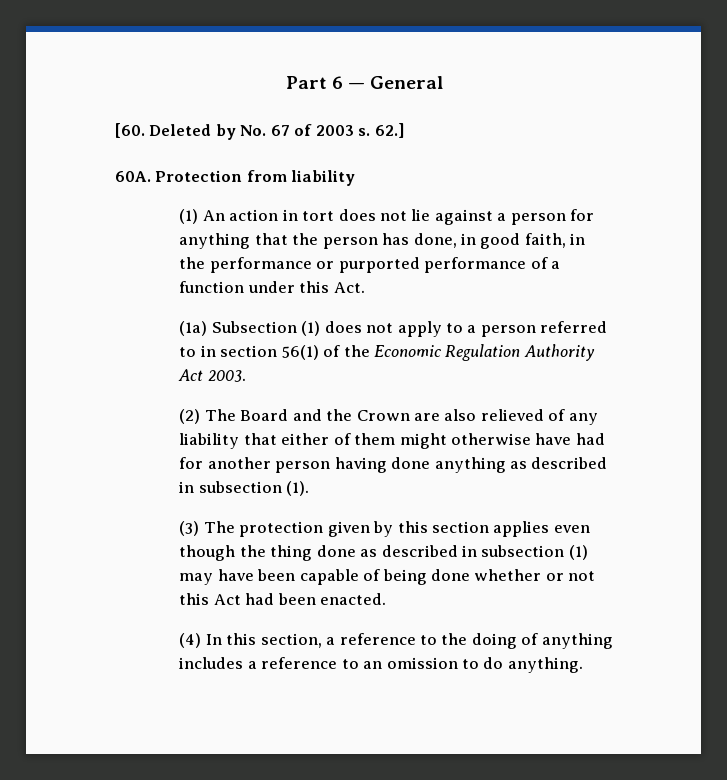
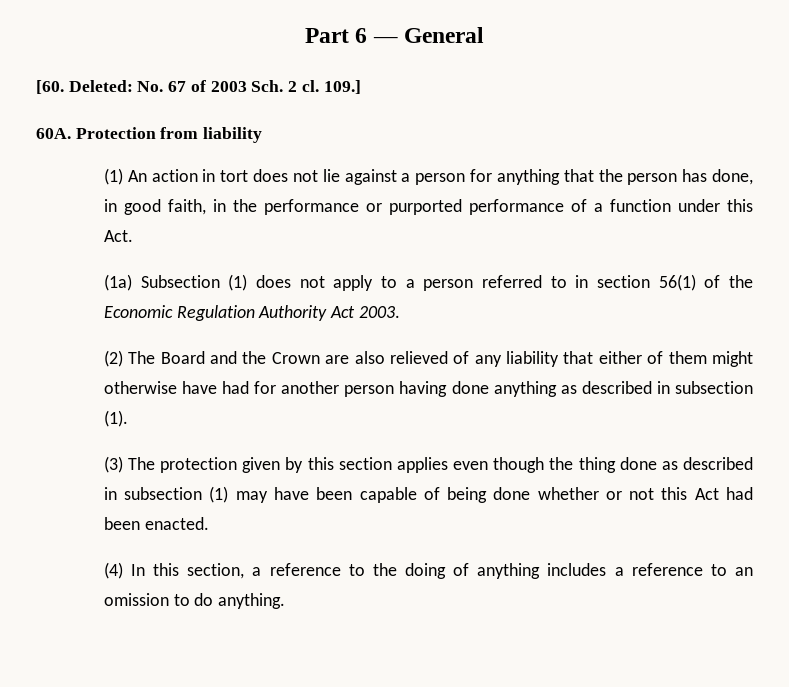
- [60. Deleted by No. 67 of 2003 s. 62.]
+ [60. Deleted: No. 67 of 2003 Sch. 2 cl. 109.]

